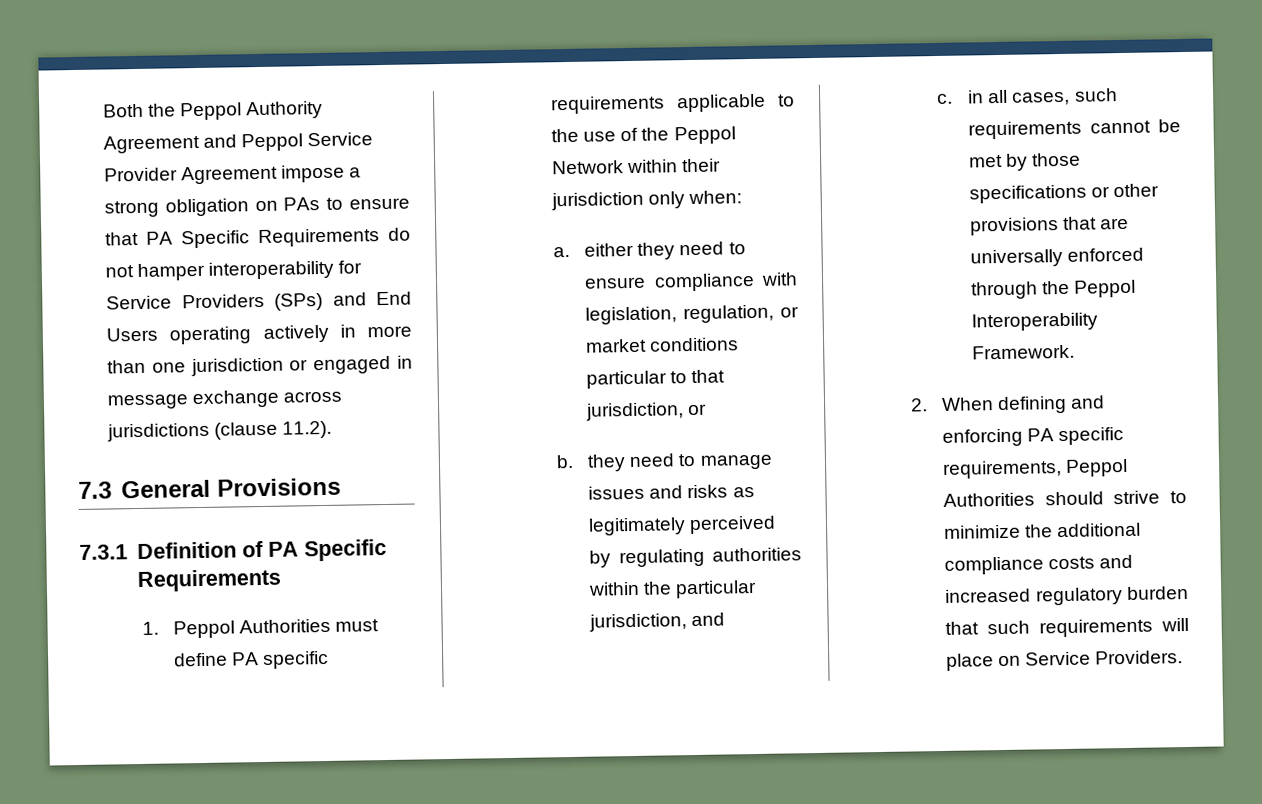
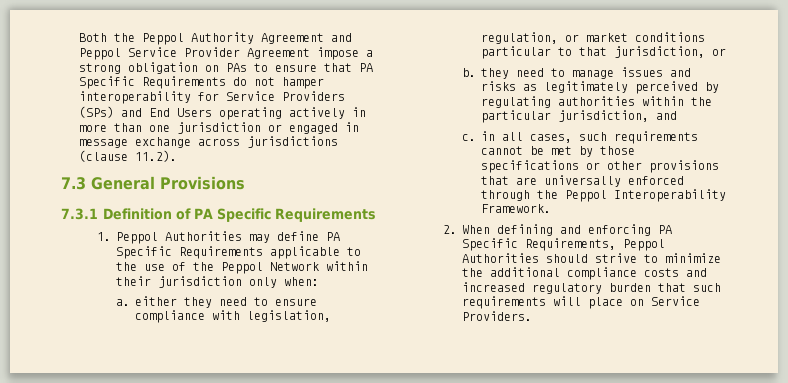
- 1. Peppol Authorities must define PA specific requirements applicable to the use of the Peppol Network within their jurisdiction only when:
+ 1. Peppol Authorities may define PA Specific Requirements applicable to the use of the Peppol Network within their jurisdiction only when:
- 2. When defining and enforcing PA specific requirements, Peppol Authorities should strive to minimize the additional compliance costs and increased regulatory burden that such requirements will place on Service Providers.
+ 2. When defining and enforcing PA Specific Requirements, Peppol Authorities should strive to minimize the additional compliance costs and increased regulatory burden that such requirements will place on Service Providers.

